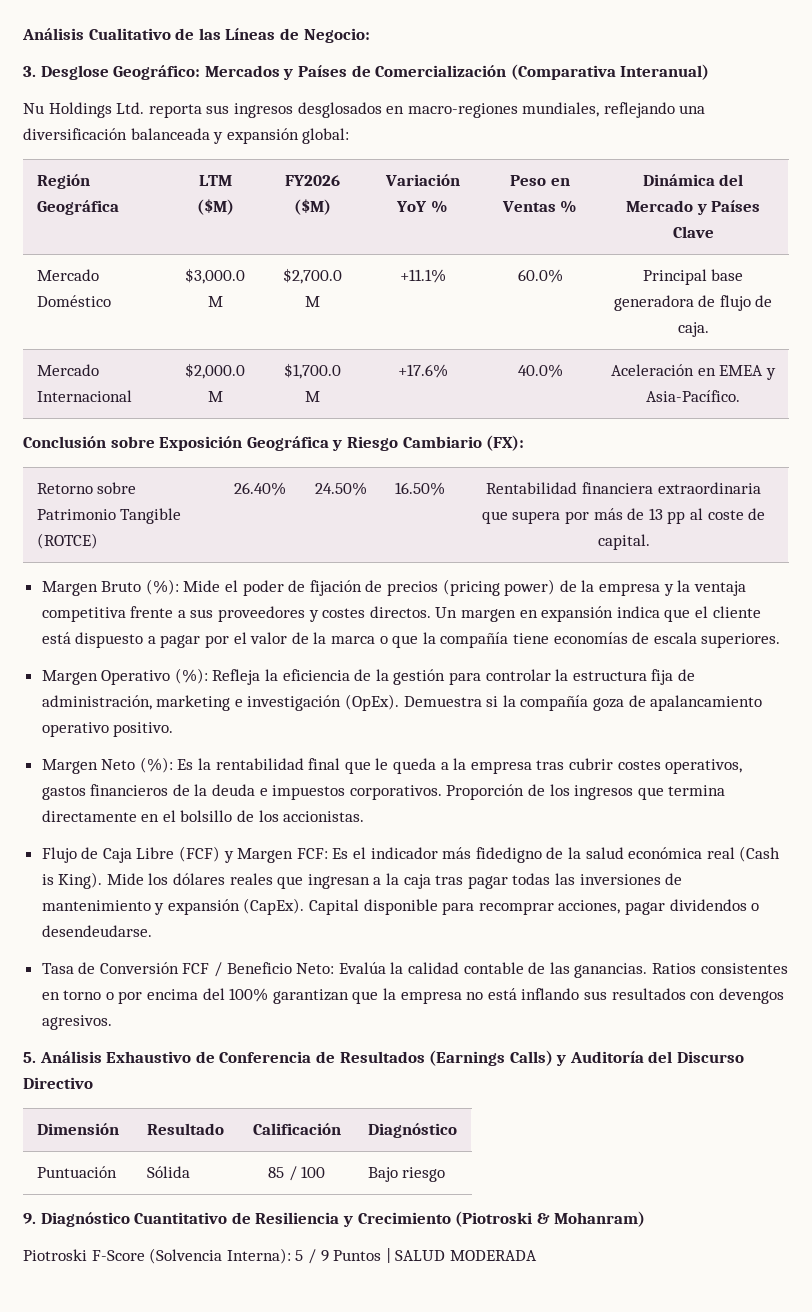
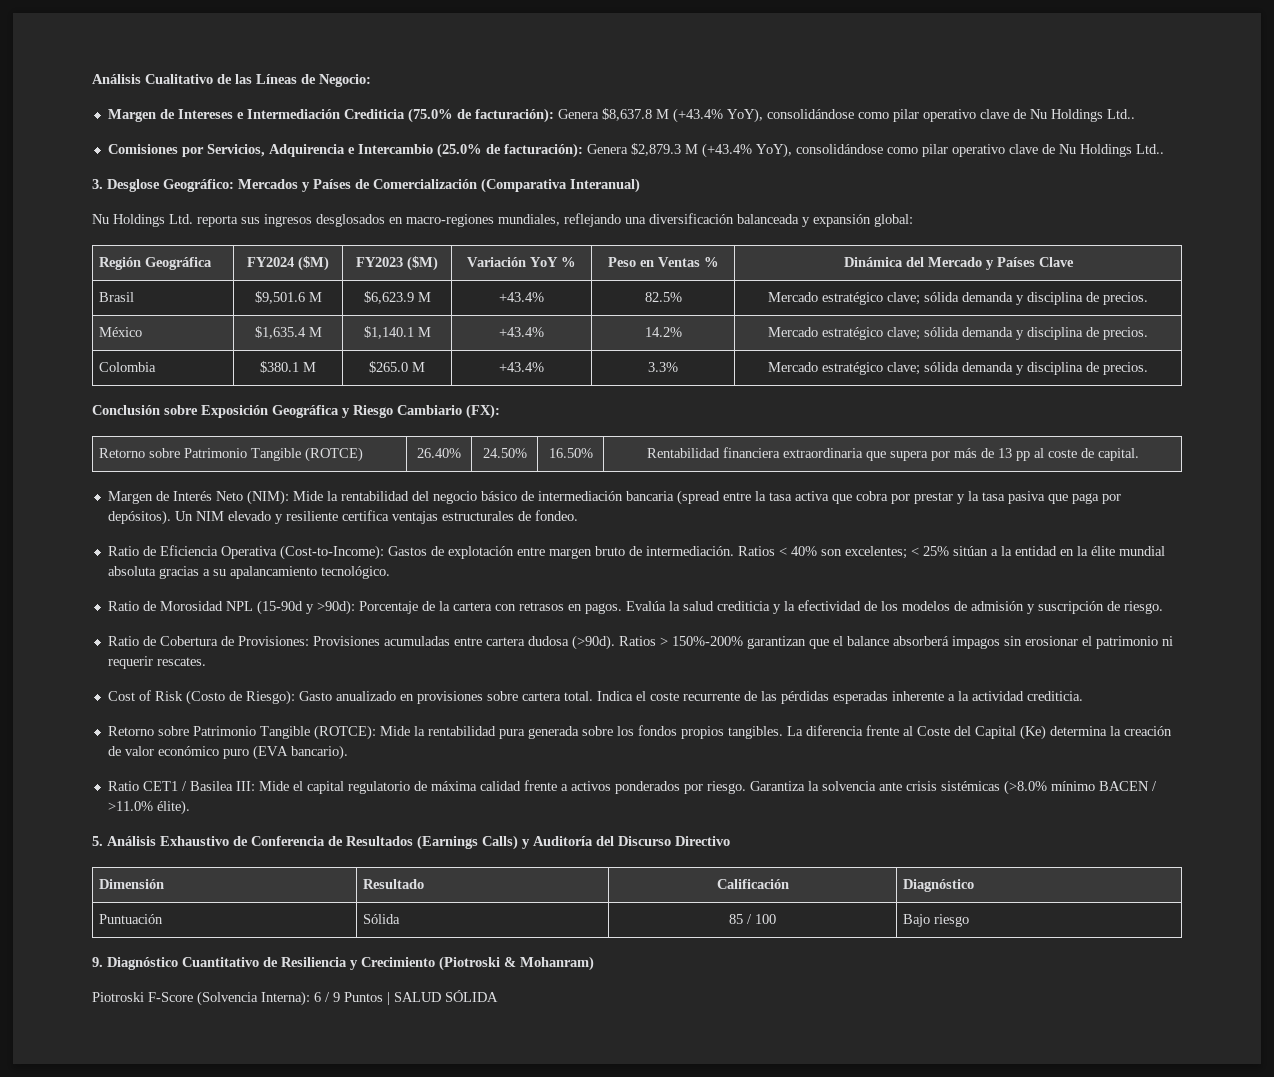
+ Margen de Intereses e Intermediación Crediticia (75.0% de facturación): Genera $8,637.8 M (+43.4% YoY), consolidándose como pilar operativo clave de Nu Holdings Ltd..
+ Comisiones por Servicios, Adquirencia e Intercambio (25.0% de facturación): Genera $2,879.3 M (+43.4% YoY), consolidándose como pilar operativo clave de Nu Holdings Ltd..
- Región Geográfica | LTM ($M) | FY2026 ($M) | Variación YoY % | Peso en Ventas % | Dinámica del Mercado y Países Clave
+ Región Geográfica | FY2024 ($M) | FY2023 ($M) | Variación YoY % | Peso en Ventas % | Dinámica del Mercado y Países Clave
- Mercado Doméstico | $3,000.0 M | $2,700.0 M | +11.1% | 60.0% | Principal base generadora de flujo de caja.
- Mercado Internacional | $2,000.0 M | $1,700.0 M | +17.6% | 40.0% | Aceleración en EMEA y Asia-Pacífico.
+ Brasil | $9,501.6 M | $6,623.9 M | +43.4% | 82.5% | Mercado estratégico clave; sólida demanda y disciplina de precios.
+ México | $1,635.4 M | $1,140.1 M | +43.4% | 14.2% | Mercado estratégico clave; sólida demanda y disciplina de precios.
+ Colombia | $380.1 M | $265.0 M | +43.4% | 3.3% | Mercado estratégico clave; sólida demanda y disciplina de precios.
- Margen Bruto (%): Mide el poder de fijación de precios (pricing power) de la empresa y la ventaja competitiva frente a sus proveedores y costes directos. Un margen en expansión indica que el cliente está dispuesto a pagar por el valor de la marca o que la compañía tiene economías de escala superiores.
- Margen Operativo (%): Refleja la eficiencia de la gestión para controlar la estructura fija de administración, marketing e investigación (OpEx). Demuestra si la compañía goza de apalancamiento operativo positivo.
- Margen Neto (%): Es la rentabilidad final que le queda a la empresa tras cubrir costes operativos, gastos financieros de la deuda e impuestos corporativos. Proporción de los ingresos que termina directamente en el bolsillo de los accionistas.
- Flujo de Caja Libre (FCF) y Margen FCF: Es el indicador más fidedigno de la salud económica real (Cash is King). Mide los dólares reales que ingresan a la caja tras pagar todas las inversiones de mantenimiento y expansión (CapEx). Capital disponible para recomprar acciones, pagar dividendos o desendeudarse.
- Tasa de Conversión FCF / Beneficio Neto: Evalúa la calidad contable de las ganancias. Ratios consistentes en torno o por encima del 100% garantizan que la empresa no está inflando sus resultados con devengos agresivos.
+ Margen de Interés Neto (NIM): Mide la rentabilidad del negocio básico de intermediación bancaria (spread entre la tasa activa que cobra por prestar y la tasa pasiva que paga por depósitos). Un NIM elevado y resiliente certifica ventajas estructurales de fondeo.
+ Ratio de Eficiencia Operativa (Cost-to-Income): Gastos de explotación entre margen bruto de intermediación. Ratios < 40% son excelentes; < 25% sitúan a la entidad en la élite mundial absoluta gracias a su apalancamiento tecnológico.
+ Ratio de Morosidad NPL (15-90d y >90d): Porcentaje de la cartera con retrasos en pagos. Evalúa la salud crediticia y la efectividad de los modelos de admisión y suscripción de riesgo.
+ Ratio de Cobertura de Provisiones: Provisiones acumuladas entre cartera dudosa (>90d). Ratios > 150%-200% garantizan que el balance absorberá impagos sin erosionar el patrimonio ni requerir rescates.
+ Cost of Risk (Costo de Riesgo): Gasto anualizado en provisiones sobre cartera total. Indica el coste recurrente de las pérdidas esperadas inherente a la actividad crediticia.
+ Retorno sobre Patrimonio Tangible (ROTCE): Mide la rentabilidad pura generada sobre los fondos propios tangibles. La diferencia frente al Coste del Capital (Ke) determina la creación de valor económico puro (EVA bancario).
+ Ratio CET1 / Basilea III: Mide el capital regulatorio de máxima calidad frente a activos ponderados por riesgo. Garantiza la solvencia ante crisis sistémicas (>8.0% mínimo BACEN / >11.0% élite).
- Piotroski F-Score (Solvencia Interna): 5 / 9 Puntos | SALUD MODERADA
+ Piotroski F-Score (Solvencia Interna): 6 / 9 Puntos | SALUD SÓLIDA

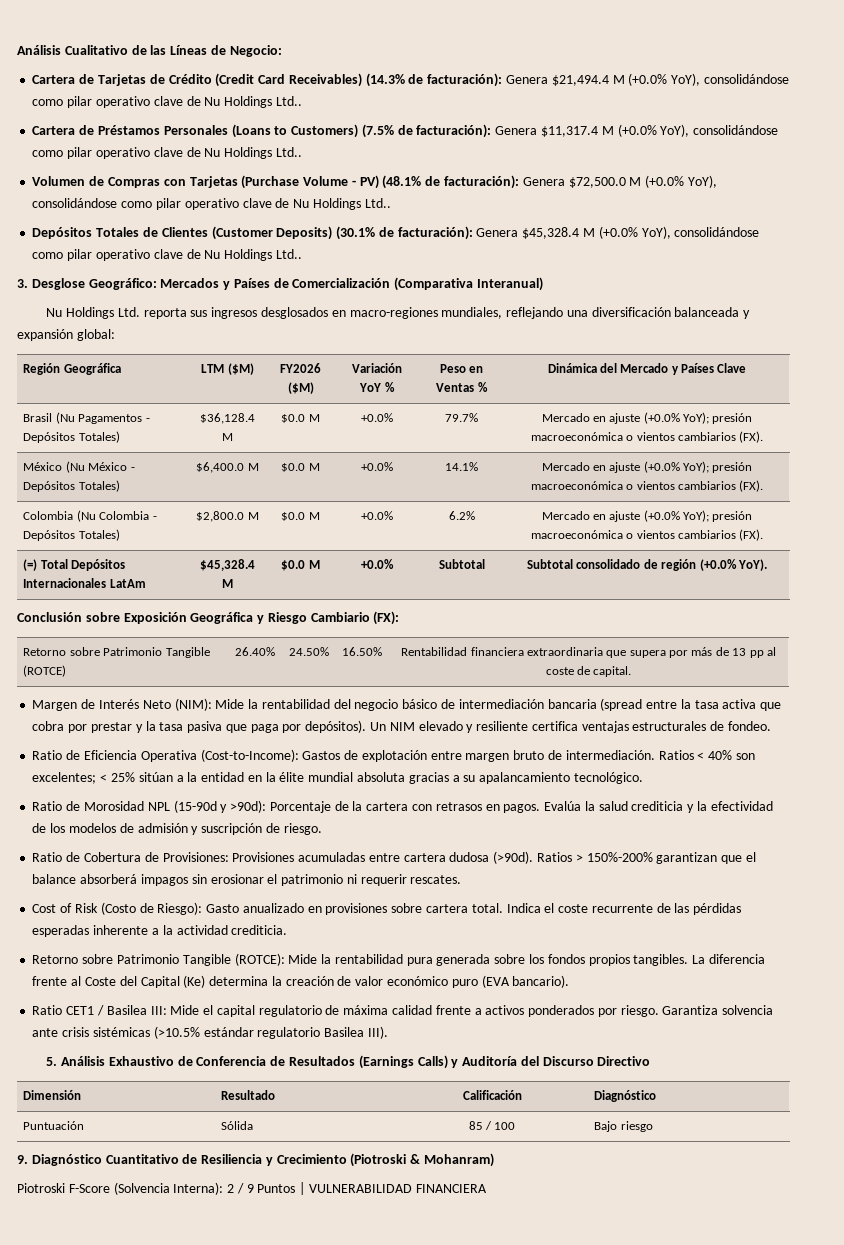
- Margen de Intereses e Intermediación Crediticia (75.0% de facturación): Genera $8,637.8 M (+43.4% YoY), consolidándose como pilar operativo clave de Nu Holdings Ltd..
+ Cartera de Tarjetas de Crédito (Credit Card Receivables) (14.3% de facturación): Genera $21,494.4 M (+0.0% YoY), consolidándose como pilar operativo clave de Nu Holdings Ltd..
- Comisiones por Servicios, Adquirencia e Intercambio (25.0% de facturación): Genera $2,879.3 M (+43.4% YoY), consolidándose como pilar operativo clave de Nu Holdings Ltd..
+ Cartera de Préstamos Personales (Loans to Customers) (7.5% de facturación): Genera $11,317.4 M (+0.0% YoY), consolidándose como pilar operativo clave de Nu Holdings Ltd..
+ Volumen de Compras con Tarjetas (Purchase Volume - PV) (48.1% de facturación): Genera $72,500.0 M (+0.0% YoY), consolidándose como pilar operativo clave de Nu Holdings Ltd..
+ Depósitos Totales de Clientes (Customer Deposits) (30.1% de facturación): Genera $45,328.4 M (+0.0% YoY), consolidándose como pilar operativo clave de Nu Holdings Ltd..
- Región Geográfica | FY2024 ($M) | FY2023 ($M) | Variación YoY % | Peso en Ventas % | Dinámica del Mercado y Países Clave
+ Región Geográfica | LTM ($M) | FY2026 ($M) | Variación YoY % | Peso en Ventas % | Dinámica del Mercado y Países Clave
- Brasil | $9,501.6 M | $6,623.9 M | +43.4% | 82.5% | Mercado estratégico clave; sólida demanda y disciplina de precios.
- México | $1,635.4 M | $1,140.1 M | +43.4% | 14.2% | Mercado estratégico clave; sólida demanda y disciplina de precios.
- Colombia | $380.1 M | $265.0 M | +43.4% | 3.3% | Mercado estratégico clave; sólida demanda y disciplina de precios.
+ Brasil (Nu Pagamentos - Depósitos Totales) | $36,128.4 M | $0.0 M | +0.0% | 79.7% | Mercado en ajuste (+0.0% YoY); presión macroeconómica o vientos cambiarios (FX).
+ México (Nu México - Depósitos Totales) | $6,400.0 M | $0.0 M | +0.0% | 14.1% | Mercado en ajuste (+0.0% YoY); presión macroeconómica o vientos cambiarios (FX).
+ Colombia (Nu Colombia - Depósitos Totales) | $2,800.0 M | $0.0 M | +0.0% | 6.2% | Mercado en ajuste (+0.0% YoY); presión macroeconómica o vientos cambiarios (FX).
+ (=) Total Depósitos Internacionales LatAm | $45,328.4 M | $0.0 M | +0.0% | Subtotal | Subtotal consolidado de región (+0.0% YoY).
- Garantiza la solvencia ante crisis sistémicas (>8.0% mínimo BACEN / >11.0% élite).
+ Garantiza solvencia ante crisis sistémicas (>10.5% estándar regulatorio Basilea III).
- Piotroski F-Score (Solvencia Interna): 6 / 9 Puntos | SALUD SÓLIDA
+ Piotroski F-Score (Solvencia Interna): 2 / 9 Puntos | VULNERABILIDAD FINANCIERA

